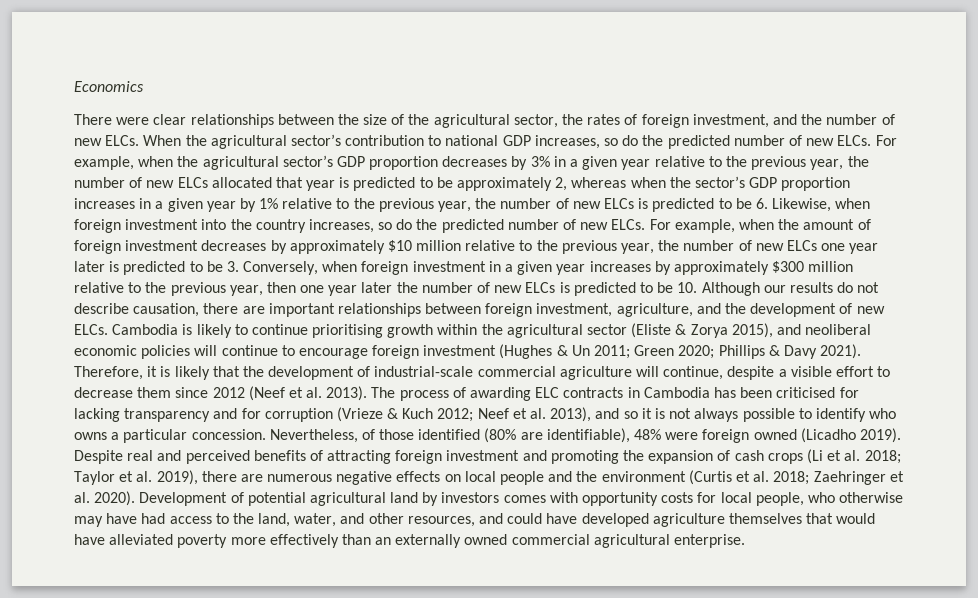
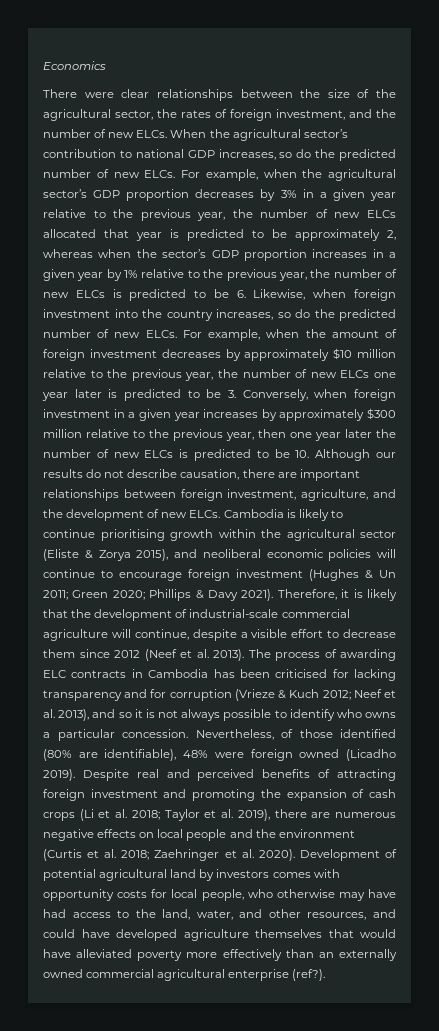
- Development of potential agricultural land by investors comes with opportunity costs for local people, who otherwise may have had access to the land, water, and other resources, and could have developed agriculture themselves that would have alleviated poverty more effectively than an externally owned commercial agricultural enterprise.
+ Development of potential agricultural land by investors comes with opportunity costs for local people, who otherwise may have had access to the land, water, and other resources, and could have developed agriculture themselves that would have alleviated poverty more effectively than an externally owned commercial agricultural enterprise (ref?).

